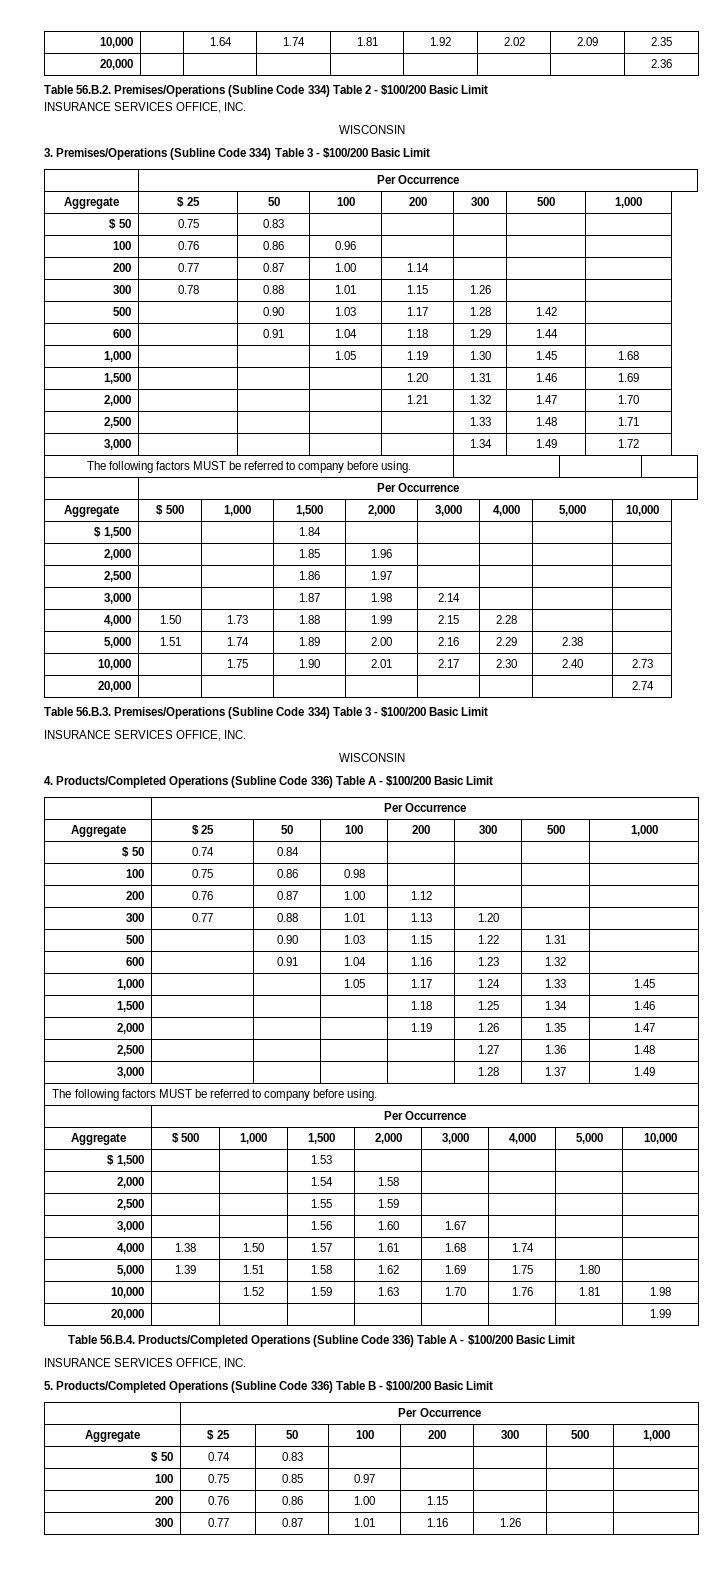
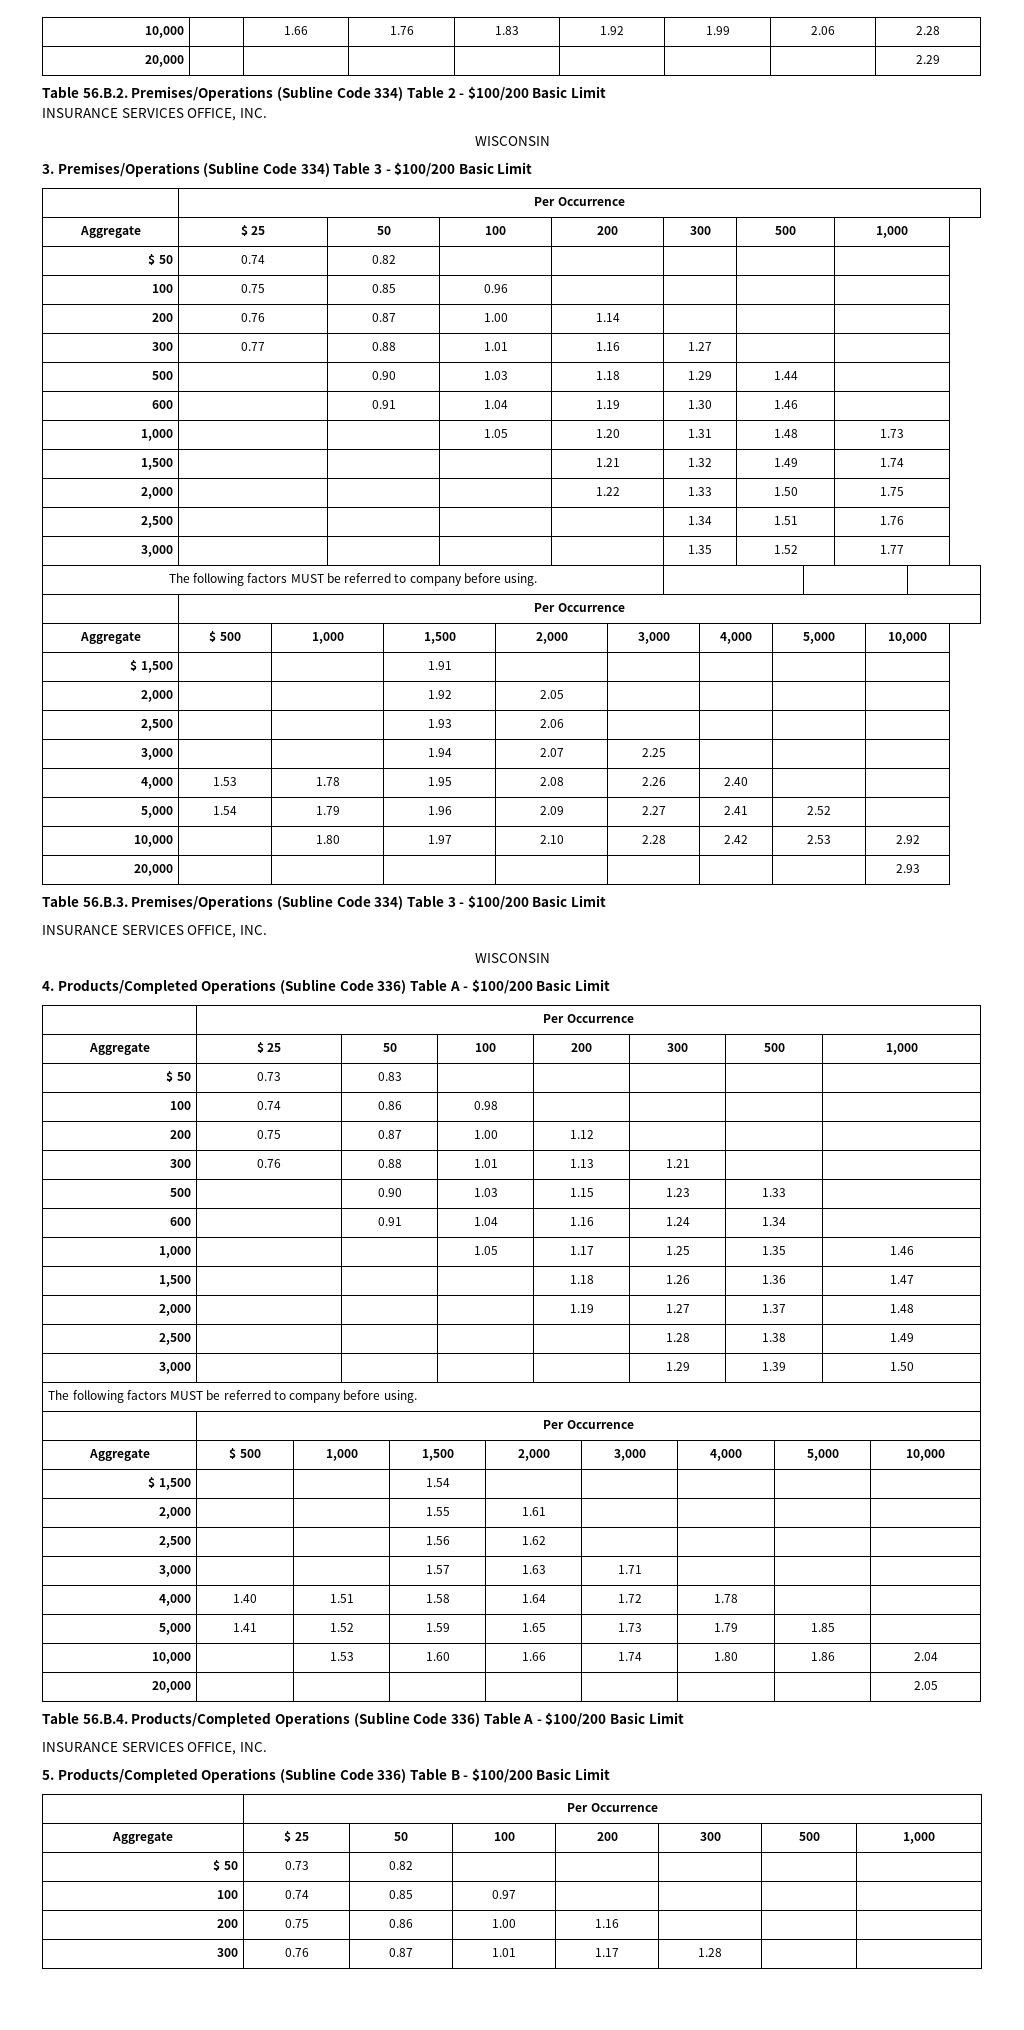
- 10,000 | | 1.64 | 1.74 | 1.81 | 1.92 | 2.02 | 2.09 | 2.35
- 20,000 | | | | | | | | 2.36
+ 10,000 | | 1.66 | 1.76 | 1.83 | 1.92 | 1.99 | 2.06 | 2.28
+ 20,000 | | | | | | | | 2.29
- $ 50 | 0.75 | 0.83 | | | | |
- 100 | 0.76 | 0.86 | 0.96 | | | |
+ $ 50 | 0.74 | 0.82 | | | | |
+ 100 | 0.75 | 0.85 | 0.96 | | | |
- 200 | 0.77 | 0.87 | 1.00 | 1.14 | | |
+ 200 | 0.76 | 0.87 | 1.00 | 1.14 | | |
- 300 | 0.78 | 0.88 | 1.01 | 1.15 | 1.26 | |
- 500 | | 0.90 | 1.03 | 1.17 | 1.28 | 1.42 |
- 600 | | 0.91 | 1.04 | 1.18 | 1.29 | 1.44 |
- 1,000 | | | 1.05 | 1.19 | 1.30 | 1.45 | 1.68
- 1,500 | | | | 1.20 | 1.31 | 1.46 | 1.69
- 2,000 | | | | 1.21 | 1.32 | 1.47 | 1.70
- 2,500 | | | | | 1.33 | 1.48 | 1.71
- 3,000 | | | | | 1.34 | 1.49 | 1.72
+ 300 | 0.77 | 0.88 | 1.01 | 1.16 | 1.27 | |
+ 500 | | 0.90 | 1.03 | 1.18 | 1.29 | 1.44 |
+ 600 | | 0.91 | 1.04 | 1.19 | 1.30 | 1.46 |
+ 1,000 | | | 1.05 | 1.20 | 1.31 | 1.48 | 1.73
+ 1,500 | | | | 1.21 | 1.32 | 1.49 | 1.74
+ 2,000 | | | | 1.22 | 1.33 | 1.50 | 1.75
+ 2,500 | | | | | 1.34 | 1.51 | 1.76
+ 3,000 | | | | | 1.35 | 1.52 | 1.77
- $ 1,500 | | | 1.84 | | | | |
- 2,000 | | | 1.85 | 1.96 | | | |
- 2,500 | | | 1.86 | 1.97 | | | |
- 3,000 | | | 1.87 | 1.98 | 2.14 | | |
- 4,000 | 1.50 | 1.73 | 1.88 | 1.99 | 2.15 | 2.28 | |
- 5,000 | 1.51 | 1.74 | 1.89 | 2.00 | 2.16 | 2.29 | 2.38 |
- 10,000 | | 1.75 | 1.90 | 2.01 | 2.17 | 2.30 | 2.40 | 2.73
- 20,000 | | | | | | | | 2.74
+ $ 1,500 | | | 1.91 | | | | |
+ 2,000 | | | 1.92 | 2.05 | | | |
+ 2,500 | | | 1.93 | 2.06 | | | |
+ 3,000 | | | 1.94 | 2.07 | 2.25 | | |
+ 4,000 | 1.53 | 1.78 | 1.95 | 2.08 | 2.26 | 2.40 | |
+ 5,000 | 1.54 | 1.79 | 1.96 | 2.09 | 2.27 | 2.41 | 2.52 |
+ 10,000 | | 1.80 | 1.97 | 2.10 | 2.28 | 2.42 | 2.53 | 2.92
+ 20,000 | | | | | | | | 2.93
- $ 50 | 0.74 | 0.84 | | | | |
- 100 | 0.75 | 0.86 | 0.98 | | | |
+ $ 50 | 0.73 | 0.83 | | | | |
+ 100 | 0.74 | 0.86 | 0.98 | | | |
- 200 | 0.76 | 0.87 | 1.00 | 1.12 | | |
+ 200 | 0.75 | 0.87 | 1.00 | 1.12 | | |
- 300 | 0.77 | 0.88 | 1.01 | 1.13 | 1.20 | |
+ 300 | 0.76 | 0.88 | 1.01 | 1.13 | 1.21 | |
- 500 | | 0.90 | 1.03 | 1.15 | 1.22 | 1.31 |
+ 500 | | 0.90 | 1.03 | 1.15 | 1.23 | 1.33 |
- 600 | | 0.91 | 1.04 | 1.16 | 1.23 | 1.32 |
+ 600 | | 0.91 | 1.04 | 1.16 | 1.24 | 1.34 |
- 1,000 | | | 1.05 | 1.17 | 1.24 | 1.33 | 1.45
+ 1,000 | | | 1.05 | 1.17 | 1.25 | 1.35 | 1.46
- 1,500 | | | | 1.18 | 1.25 | 1.34 | 1.46
+ 1,500 | | | | 1.18 | 1.26 | 1.36 | 1.47
- 2,000 | | | | 1.19 | 1.26 | 1.35 | 1.47
- 2,500 | | | | | 1.27 | 1.36 | 1.48
- 3,000 | | | | | 1.28 | 1.37 | 1.49
+ 2,000 | | | | 1.19 | 1.27 | 1.37 | 1.48
+ 2,500 | | | | | 1.28 | 1.38 | 1.49
+ 3,000 | | | | | 1.29 | 1.39 | 1.50
- $ 1,500 | | | 1.53 | | | | |
- 2,000 | | | 1.54 | 1.58 | | | |
- 2,500 | | | 1.55 | 1.59 | | | |
- 3,000 | | | 1.56 | 1.60 | 1.67 | | |
- 4,000 | 1.38 | 1.50 | 1.57 | 1.61 | 1.68 | 1.74 | |
- 5,000 | 1.39 | 1.51 | 1.58 | 1.62 | 1.69 | 1.75 | 1.80 |
- 10,000 | | 1.52 | 1.59 | 1.63 | 1.70 | 1.76 | 1.81 | 1.98
- 20,000 | | | | | | | | 1.99
+ $ 1,500 | | | 1.54 | | | | |
+ 2,000 | | | 1.55 | 1.61 | | | |
+ 2,500 | | | 1.56 | 1.62 | | | |
+ 3,000 | | | 1.57 | 1.63 | 1.71 | | |
+ 4,000 | 1.40 | 1.51 | 1.58 | 1.64 | 1.72 | 1.78 | |
+ 5,000 | 1.41 | 1.52 | 1.59 | 1.65 | 1.73 | 1.79 | 1.85 |
+ 10,000 | | 1.53 | 1.60 | 1.66 | 1.74 | 1.80 | 1.86 | 2.04
+ 20,000 | | | | | | | | 2.05
- $ 50 | 0.74 | 0.83 | | | | |
- 100 | 0.75 | 0.85 | 0.97 | | | |
+ $ 50 | 0.73 | 0.82 | | | | |
+ 100 | 0.74 | 0.85 | 0.97 | | | |
- 200 | 0.76 | 0.86 | 1.00 | 1.15 | | |
- 300 | 0.77 | 0.87 | 1.01 | 1.16 | 1.26 | |
+ 200 | 0.75 | 0.86 | 1.00 | 1.16 | | |
+ 300 | 0.76 | 0.87 | 1.01 | 1.17 | 1.28 | |

